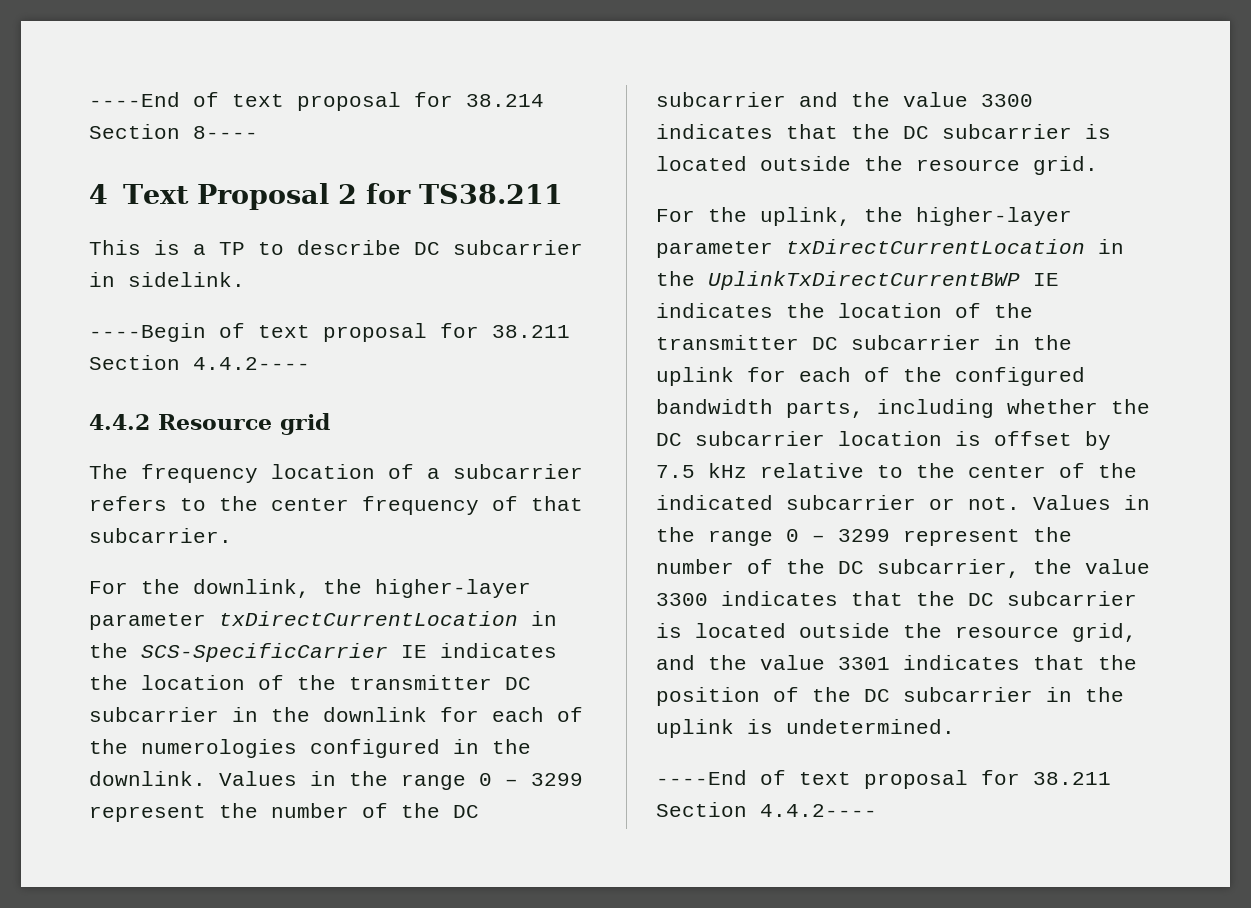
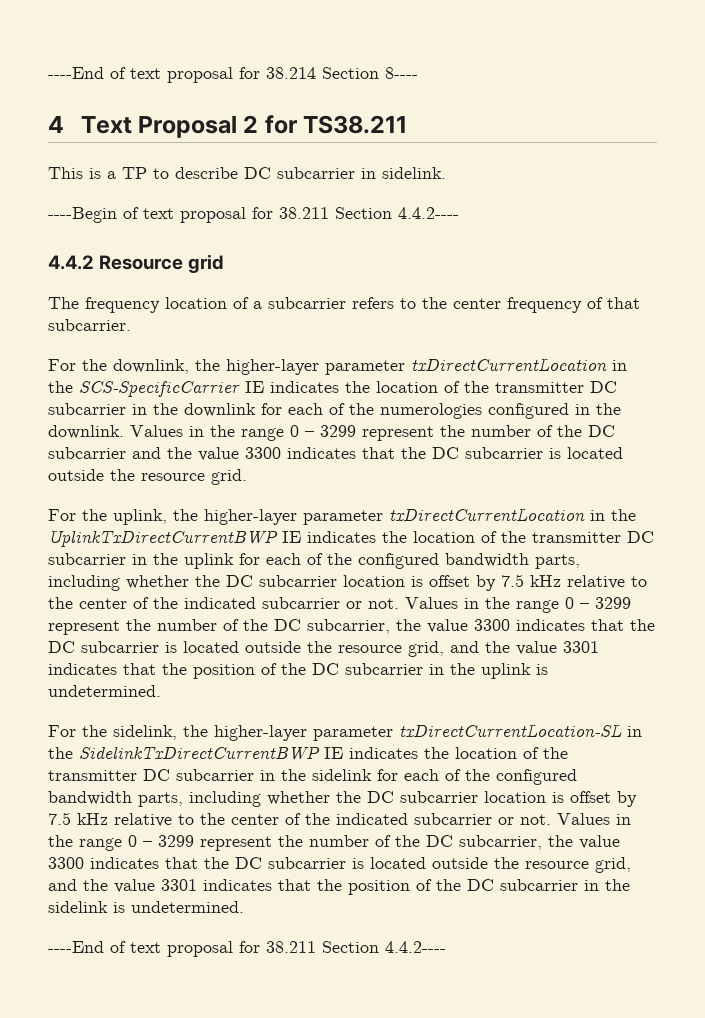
+ For the sidelink, the higher-layer parameter txDirectCurrentLocation-SL in the SidelinkTxDirectCurrentBWP IE indicates the location of the transmitter DC subcarrier in the sidelink for each of the configured bandwidth parts, including whether the DC subcarrier location is offset by 7.5 kHz relative to the center of the indicated subcarrier or not. Values in the range 0 – 3299 represent the number of the DC subcarrier, the value 3300 indicates that the DC subcarrier is located outside the resource grid, and the value 3301 indicates that the position of the DC subcarrier in the sidelink is undetermined.

